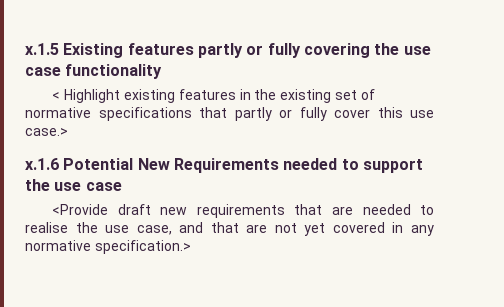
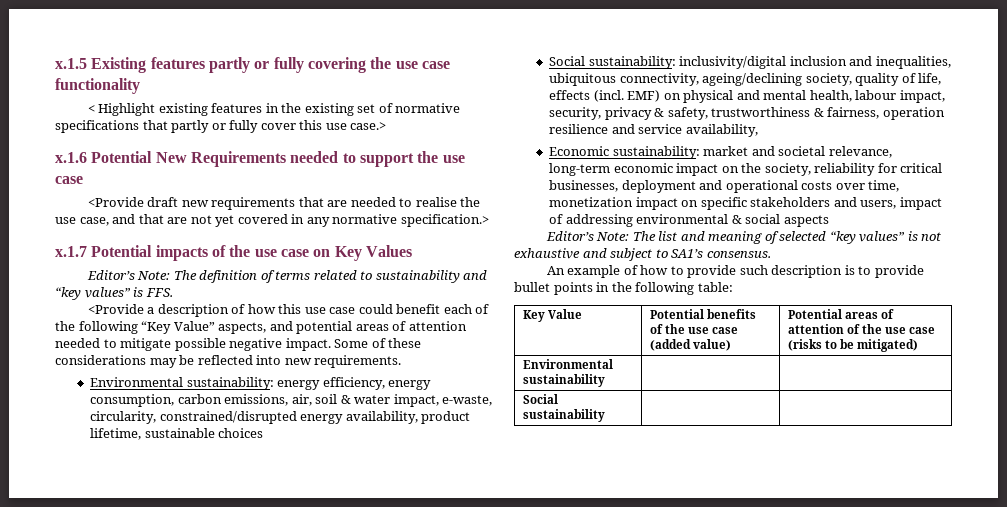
+ x.1.7 Potential impacts of the use case on Key Values
+ Editor’s Note: The definition of terms related to sustainability and “key values” is FFS.
+ <Provide a description of how this use case could benefit each of the following “Key Value” aspects, and potential areas of attention needed to mitigate possible negative impact. Some of these considerations may be reflected into new requirements.
+ Environmental sustainability: energy efficiency, energy consumption, carbon emissions, air, soil & water impact, e-waste, circularity, constrained/disrupted energy availability, product lifetime, sustainable choices
+ Social sustainability: inclusivity/digital inclusion and inequalities, ubiquitous connectivity, ageing/declining society, quality of life, effects (incl. EMF) on physical and mental health, labour impact, security, privacy & safety, trustworthiness & fairness, operation resilience and service availability,
+ Economic sustainability: market and societal relevance, long-term economic impact on the society, reliability for critical businesses, deployment and operational costs over time, monetization impact on specific stakeholders and users, impact of addressing environmental & social aspects
+ Editor’s Note: The list and meaning of selected “key values” is not exhaustive and subject to SA1’s consensus.
+ An example of how to provide such description is to provide bullet points in the following table:
+ Key Value | Potential benefits of the use case (added value) | Potential areas of attention of the use case (risks to be mitigated)
+ Environmental sustainability | |
+ Social sustainability | |

